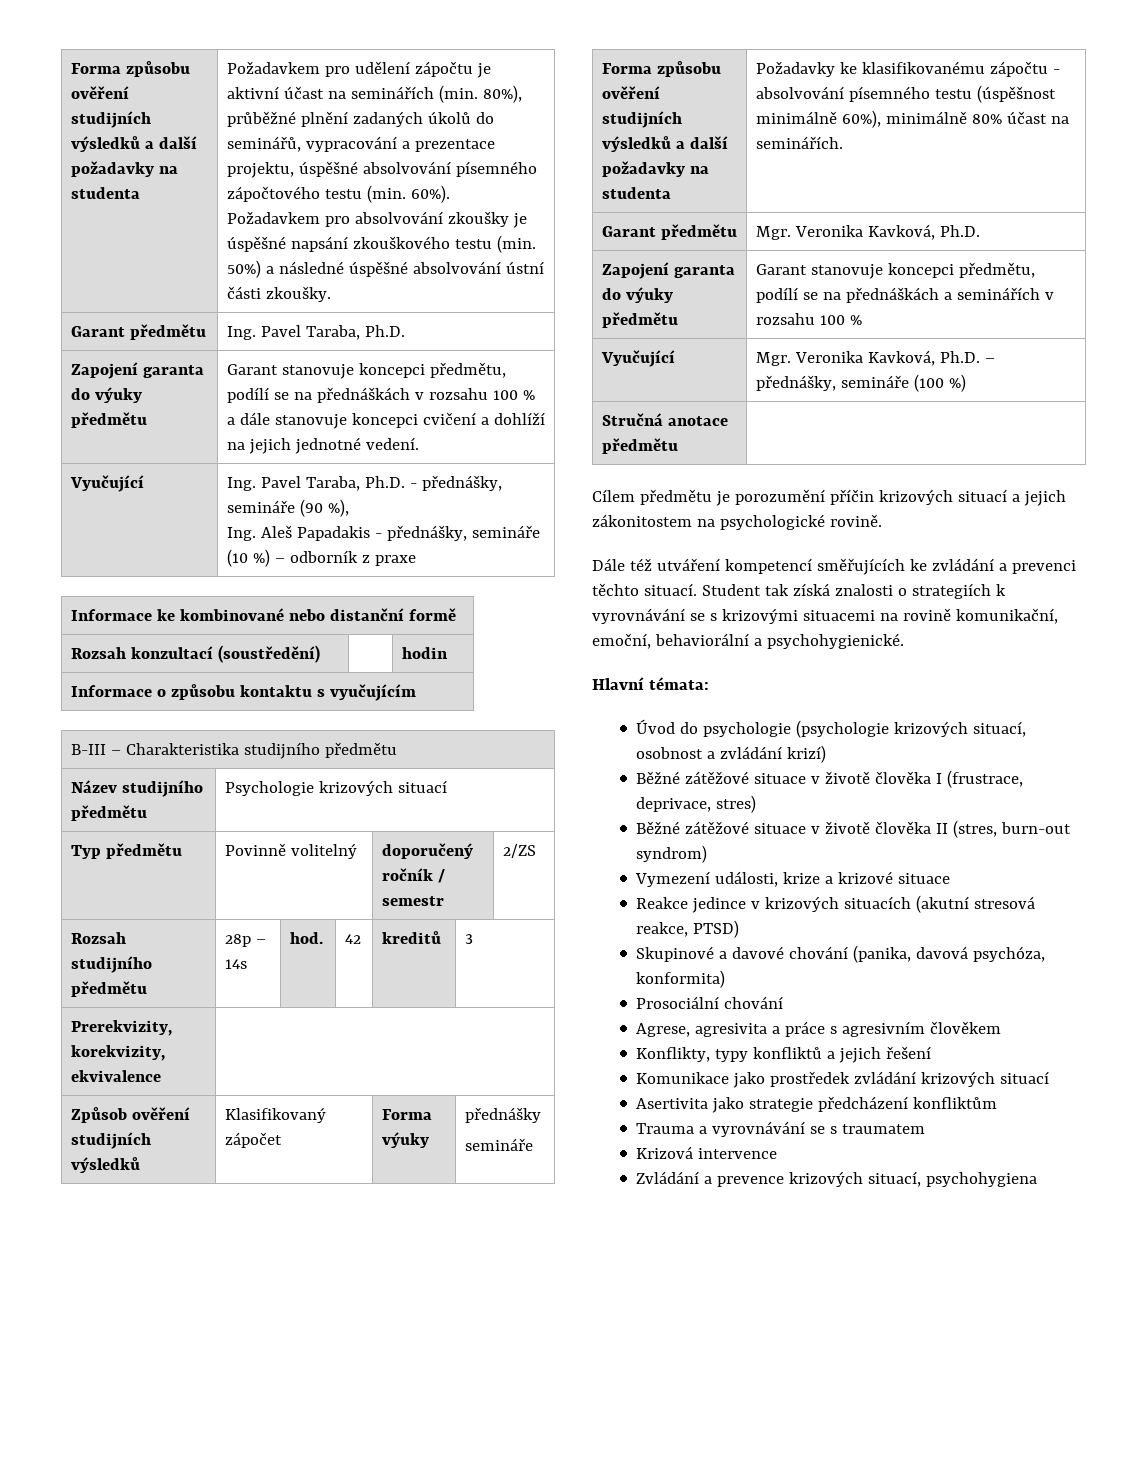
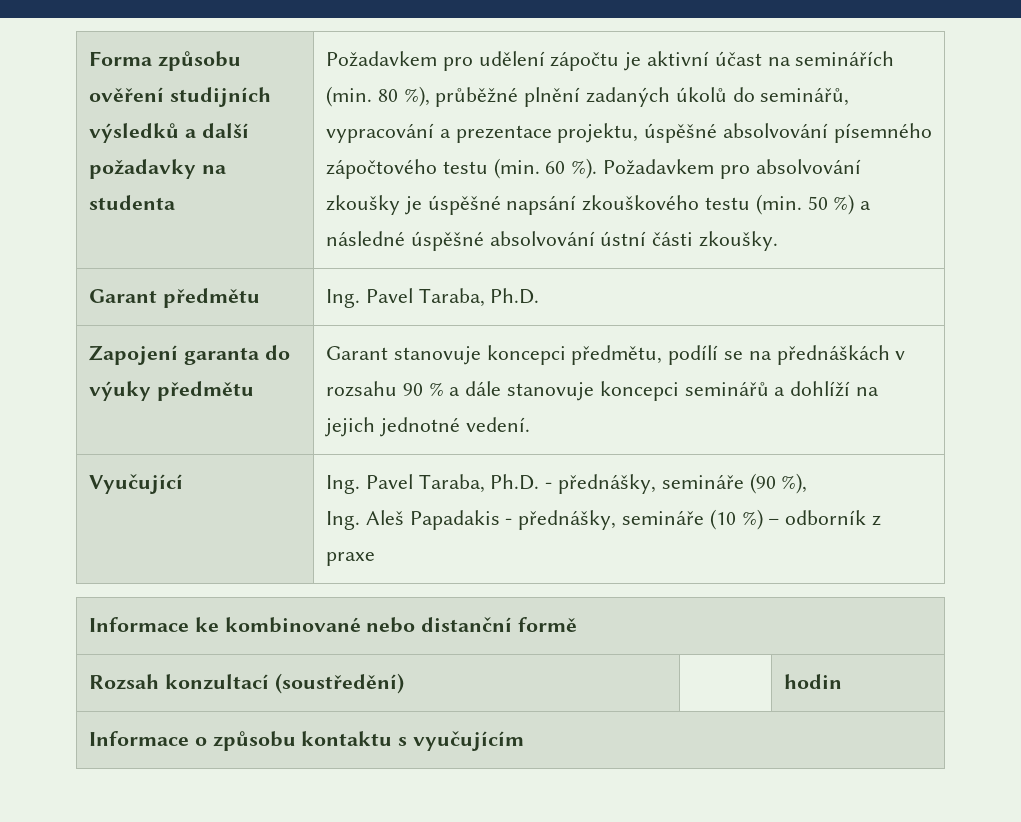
- Požadavkem pro udělení zápočtu je aktivní účast na seminářích (min. 80%), průběžné plnění zadaných úkolů do seminářů, vypracování a prezentace projektu, úspěšné absolvování písemného zápočtového testu (min. 60%).
+ Požadavkem pro udělení zápočtu je aktivní účast na seminářích (min. 80 %), průběžné plnění zadaných úkolů do seminářů, vypracování a prezentace projektu, úspěšné absolvování písemného zápočtového testu (min. 60 %).
- Požadavkem pro absolvování zkoušky je úspěšné napsání zkouškového testu (min. 50%) a následné úspěšné absolvování ústní části zkoušky.
+ Požadavkem pro absolvování zkoušky je úspěšné napsání zkouškového testu (min. 50 %) a následné úspěšné absolvování ústní části zkoušky.
- Zapojení garanta do výuky předmětu | Garant stanovuje koncepci předmětu, podílí se na přednáškách v rozsahu 100 % a dále stanovuje koncepci cvičení a dohlíží na jejich jednotné vedení.
+ Zapojení garanta do výuky předmětu | Garant stanovuje koncepci předmětu, podílí se na přednáškách v rozsahu 90 % a dále stanovuje koncepci seminářů a dohlíží na jejich jednotné vedení.
- B-III – Charakteristika studijního předmětu
- Název studijního předmětu | Psychologie krizových situací
- Typ předmětu | Povinně volitelný | doporučený ročník / semestr | 2/ZS
- Rozsah studijního předmětu | 28p – 14s | hod. | 42 | kreditů | 3
- Prerekvizity, korekvizity, ekvivalence |
- Způsob ověření studijních výsledků | Klasifikovaný zápočet | Forma výuky | přednášky
- semináře
- Forma způsobu ověření studijních výsledků a další požadavky na studenta | Požadavky ke klasifikovanému zápočtu - absolvování písemného testu (úspěšnost minimálně 60%), minimálně 80% účast na seminářích.
- Garant předmětu | Mgr. Veronika Kavková, Ph.D.
- Zapojení garanta do výuky předmětu | Garant stanovuje koncepci předmětu, podílí se na přednáškách a seminářích v rozsahu 100 %
- Vyučující | Mgr. Veronika Kavková, Ph.D. – přednášky, semináře (100 %)
- Stručná anotace předmětu |
- Cílem předmětu je porozumění příčin krizových situací a jejich zákonitostem na psychologické rovině.
- Dále též utváření kompetencí směřujících ke zvládání a prevenci těchto situací. Student tak získá znalosti o strategiích k vyrovnávání se s krizovými situacemi na rovině komunikační, emoční, behaviorální a psychohygienické.
- Hlavní témata:
- Úvod do psychologie (psychologie krizových situací, osobnost a zvládání krizí)
- Běžné zátěžové situace v životě člověka I (frustrace, deprivace, stres)
- Běžné zátěžové situace v životě člověka II (stres, burn-out syndrom)
- Vymezení události, krize a krizové situace
- Reakce jedince v krizových situacích (akutní stresová reakce, PTSD)
- Skupinové a davové chování (panika, davová psychóza, konformita)
- Prosociální chování
- Agrese, agresivita a práce s agresivním člověkem
- Konflikty, typy konfliktů a jejich řešení
- Komunikace jako prostředek zvládání krizových situací
- Asertivita jako strategie předcházení konfliktům
- Trauma a vyrovnávání se s traumatem
- Krizová intervence
- Zvládání a prevence krizových situací, psychohygiena

